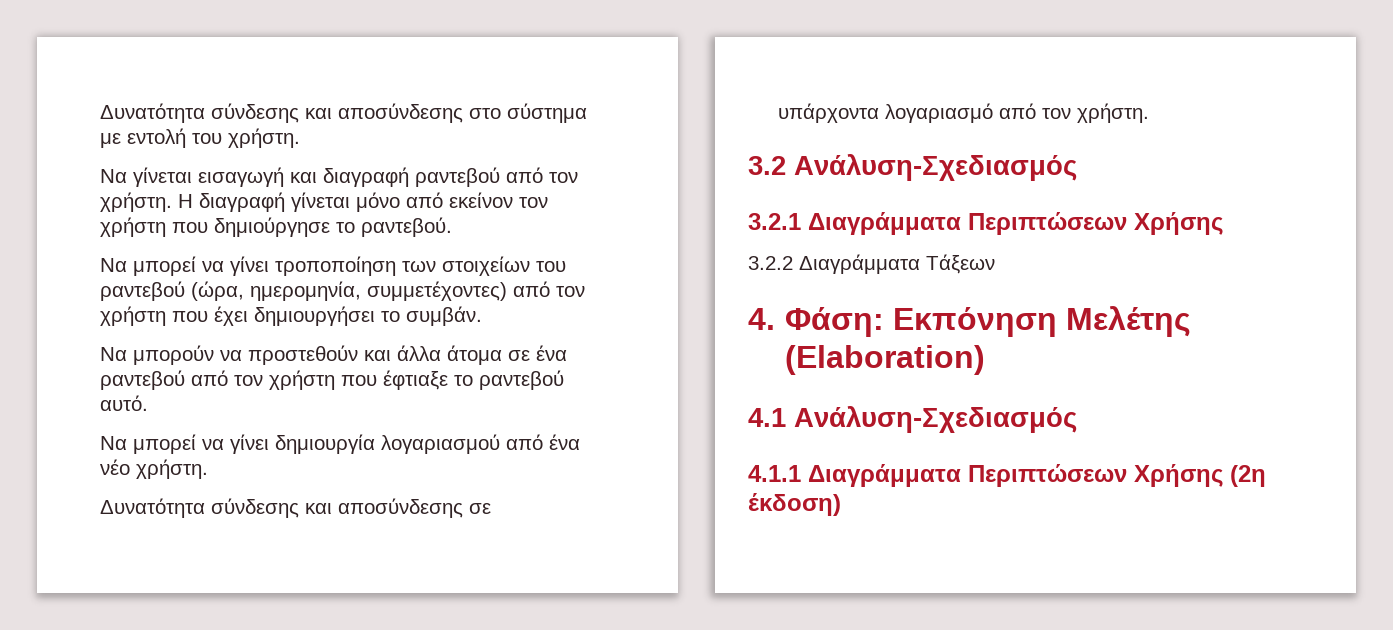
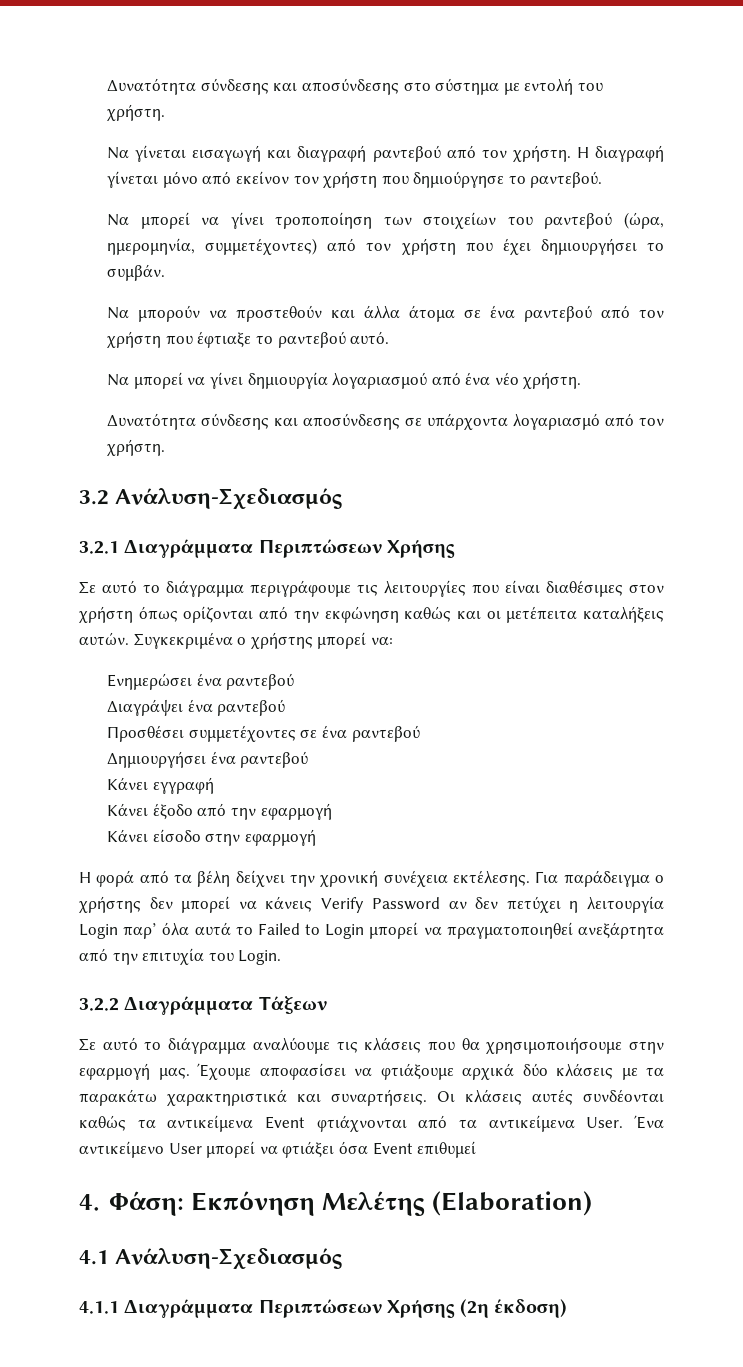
+ Σε αυτό το διάγραμμα περιγράφουμε τις λειτουργίες που είναι διαθέσιμες στον χρήστη όπως ορίζονται από την εκφώνηση καθώς και οι μετέπειτα καταλήξεις αυτών. Συγκεκριμένα ο χρήστης μπορεί να:
+ Ενημερώσει ένα ραντεβού
+ Διαγράψει ένα ραντεβού
+ Προσθέσει συμμετέχοντες σε ένα ραντεβού
+ Δημιουργήσει ένα ραντεβού
+ Κάνει εγγραφή
+ Κάνει έξοδο από την εφαρμογή
+ Κάνει είσοδο στην εφαρμογή
+ Η φορά από τα βέλη δείχνει την χρονική συνέχεια εκτέλεσης. Για παράδειγμα ο χρήστης δεν μπορεί να κάνεις Verify Password αν δεν πετύχει η λειτουργία Login παρ’ όλα αυτά το Failed to Login μπορεί να πραγματοποιηθεί ανεξάρτητα από την επιτυχία του Login.
  3.2.2 Διαγράμματα Τάξεων
+ Σε αυτό το διάγραμμα αναλύουμε τις κλάσεις που θα χρησιμοποιήσουμε στην εφαρμογή μας. Έχουμε αποφασίσει να φτιάξουμε αρχικά δύο κλάσεις με τα παρακάτω χαρακτηριστικά και συναρτήσεις. Οι κλάσεις αυτές συνδέονται καθώς τα αντικείμενα Event φτιάχνονται από τα αντικείμενα User. Ένα αντικείμενο User μπορεί να φτιάξει όσα Event επιθυμεί

